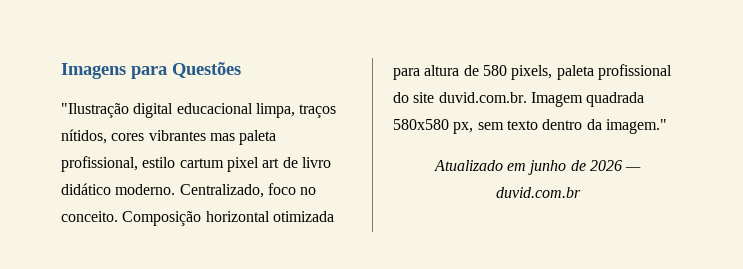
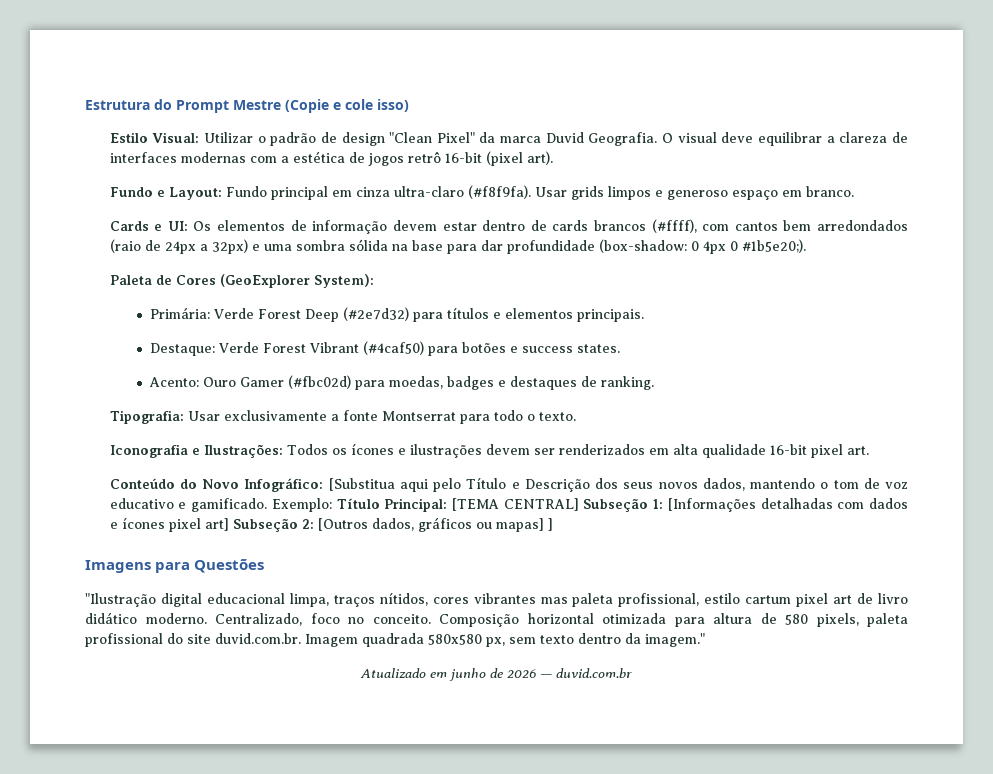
+ Estrutura do Prompt Mestre (Copie e cole isso)
+ Estilo Visual: Utilizar o padrão de design "Clean Pixel" da marca Duvid Geografia. O visual deve equilibrar a clareza de interfaces modernas com a estética de jogos retrô 16-bit (pixel art).
+ Fundo e Layout: Fundo principal em cinza ultra-claro (#f8f9fa). Usar grids limpos e generoso espaço em branco.
+ Cards e UI: Os elementos de informação devem estar dentro de cards brancos (#ffff), com cantos bem arredondados (raio de 24px a 32px) e uma sombra sólida na base para dar profundidade (box-shadow: 0 4px 0 #1b5e20;).
+ Paleta de Cores (GeoExplorer System):
+ Primária: Verde Forest Deep (#2e7d32) para títulos e elementos principais.
+ Destaque: Verde Forest Vibrant (#4caf50) para botões e success states.
+ Acento: Ouro Gamer (#fbc02d) para moedas, badges e destaques de ranking.
+ Tipografia: Usar exclusivamente a fonte Montserrat para todo o texto.
+ Iconografia e Ilustrações: Todos os ícones e ilustrações devem ser renderizados em alta qualidade 16-bit pixel art.
+ Conteúdo do Novo Infográfico: [Substitua aqui pelo Título e Descrição dos seus novos dados, mantendo o tom de voz educativo e gamificado. Exemplo: Título Principal: [TEMA CENTRAL] Subseção 1: [Informações detalhadas com dados e ícones pixel art] Subseção 2: [Outros dados, gráficos ou mapas] ]

